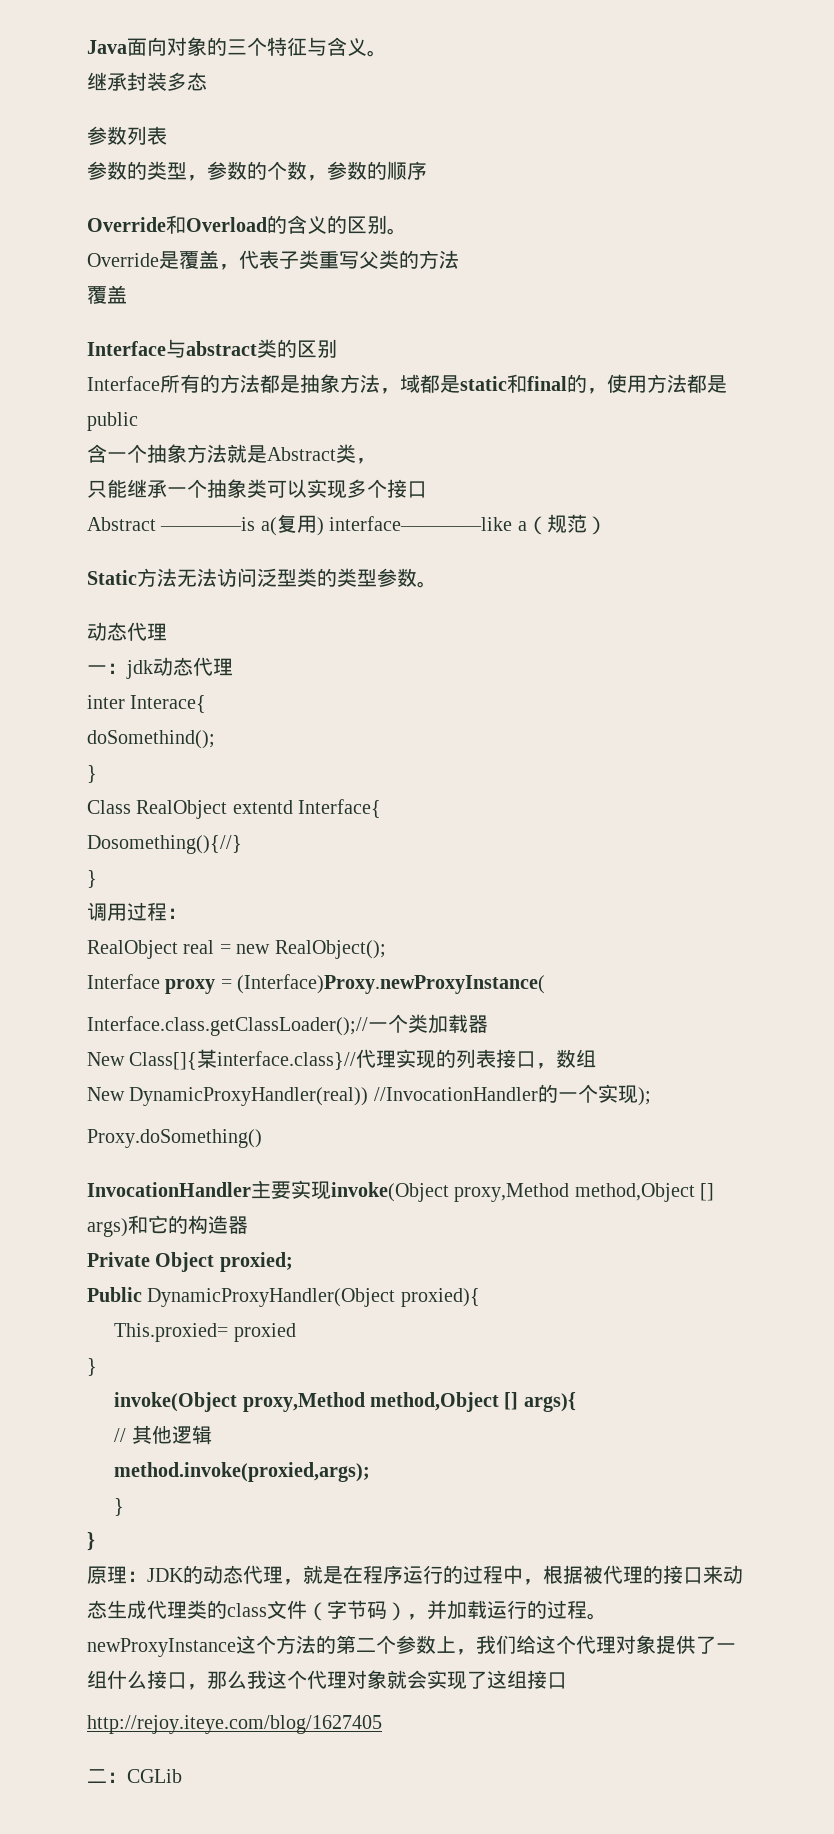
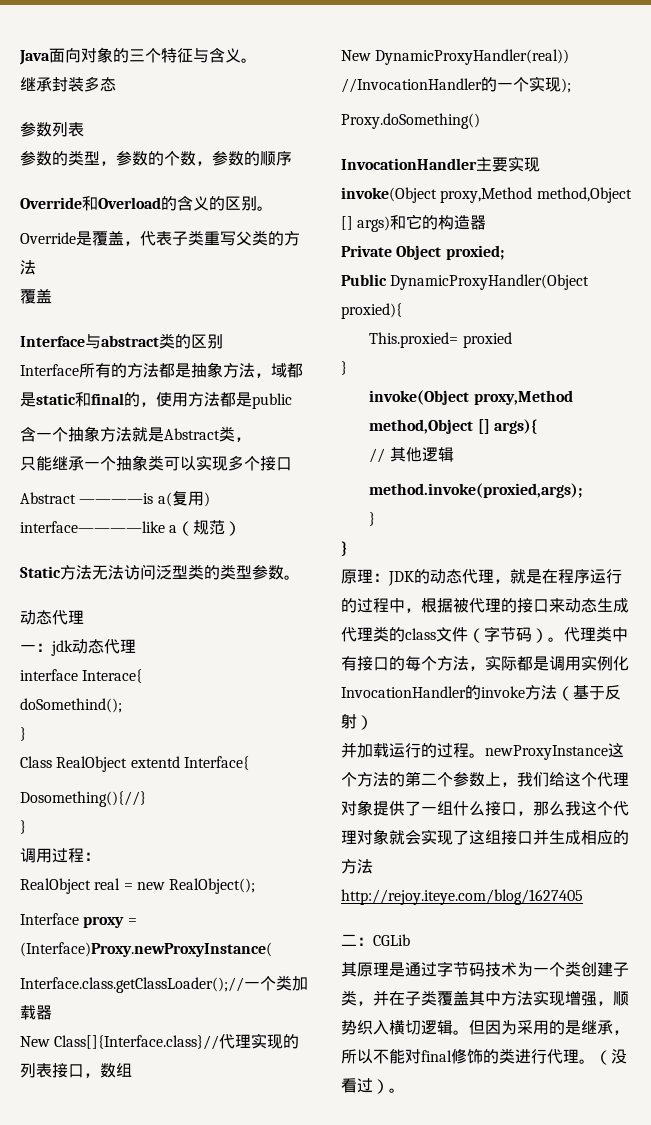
- inter Interace{
+ interface Interace{
- New Class[]{某interface.class}//代理实现的列表接口，数组
+ New Class[]{Interface.class}//代理实现的列表接口，数组
- 原理：JDK的动态代理，就是在程序运行的过程中，根据被代理的接口来动态生成代理类的class文件（字节码），并加载运行的过程。newProxyInstance这个方法的第二个参数上，我们给这个代理对象提供了一组什么接口，那么我这个代理对象就会实现了这组接口
+ 原理：JDK的动态代理，就是在程序运行的过程中，根据被代理的接口来动态生成代理类的class文件（字节码）。代理类中有接口的每个方法，实际都是调用实例化InvocationHandler的invoke方法（基于反射）
+ 并加载运行的过程。newProxyInstance这个方法的第二个参数上，我们给这个代理对象提供了一组什么接口，那么我这个代理对象就会实现了这组接口并生成相应的方法
+ 其原理是通过字节码技术为一个类创建子类，并在子类覆盖其中方法实现增强，顺势织入横切逻辑。但因为采用的是继承，所以不能对final修饰的类进行代理。（没看过）。

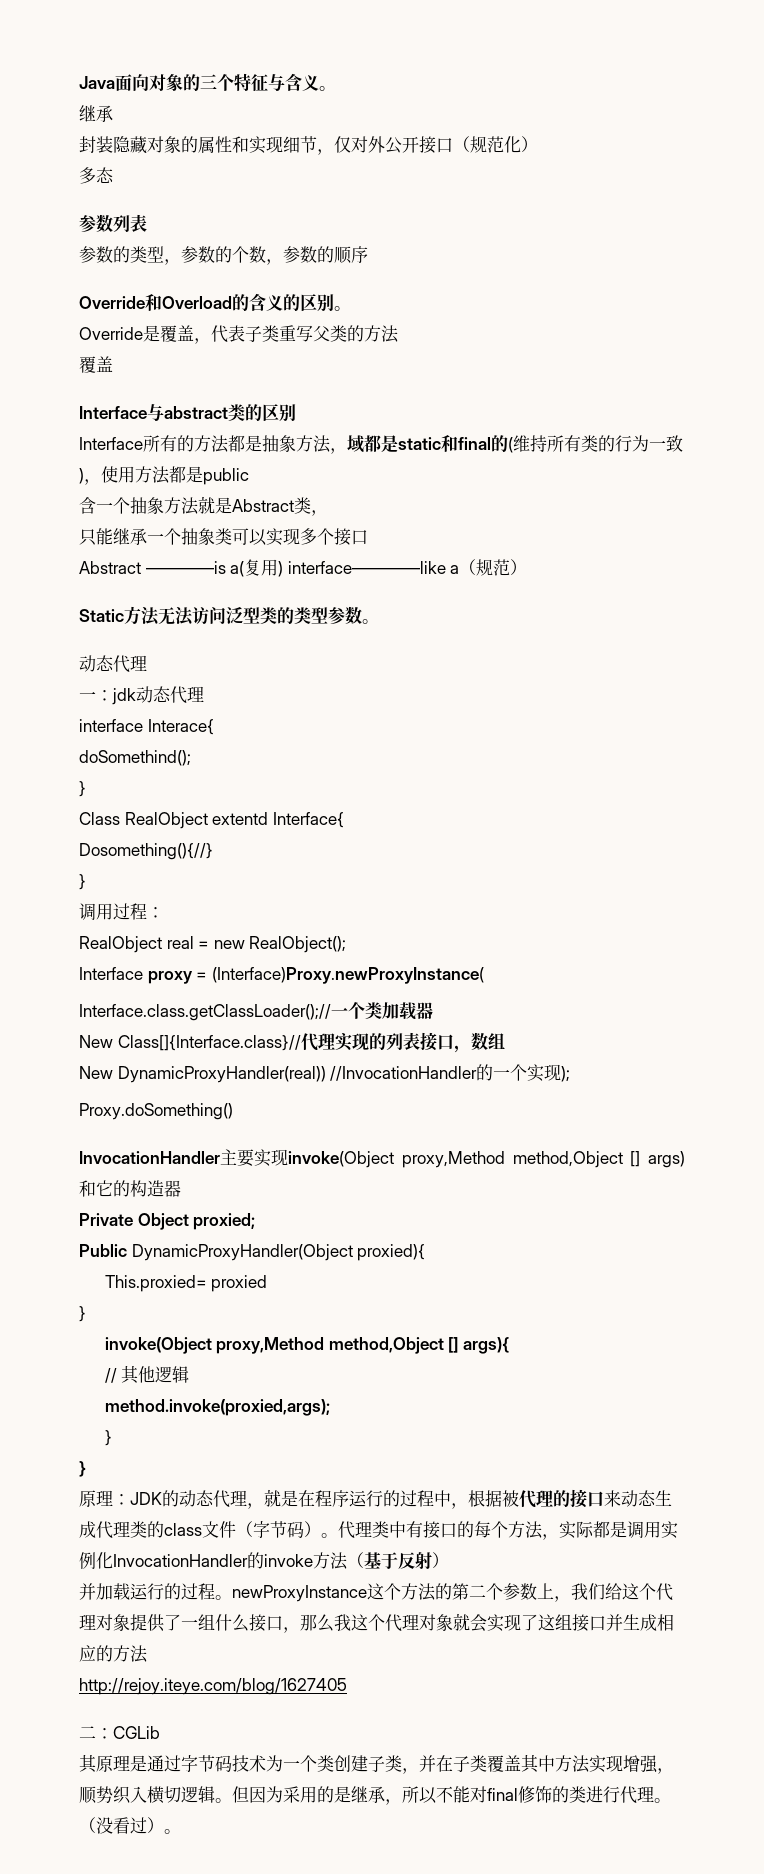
  Java面向对象的三个特征与含义。
- 继承封装多态
+ 继承
+ 封装隐藏对象的属性和实现细节，仅对外公开接口（规范化）
+ 多态
- Interface所有的方法都是抽象方法，域都是static和final的，使用方法都是public
+ Interface所有的方法都是抽象方法，域都是static和final的(维持所有类的行为一致)，使用方法都是public

